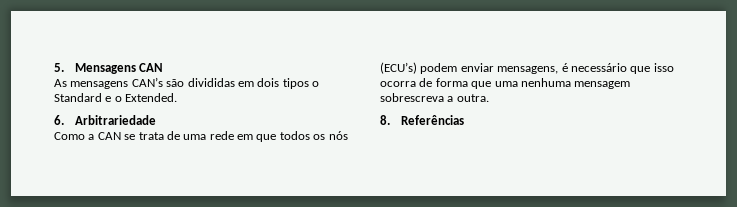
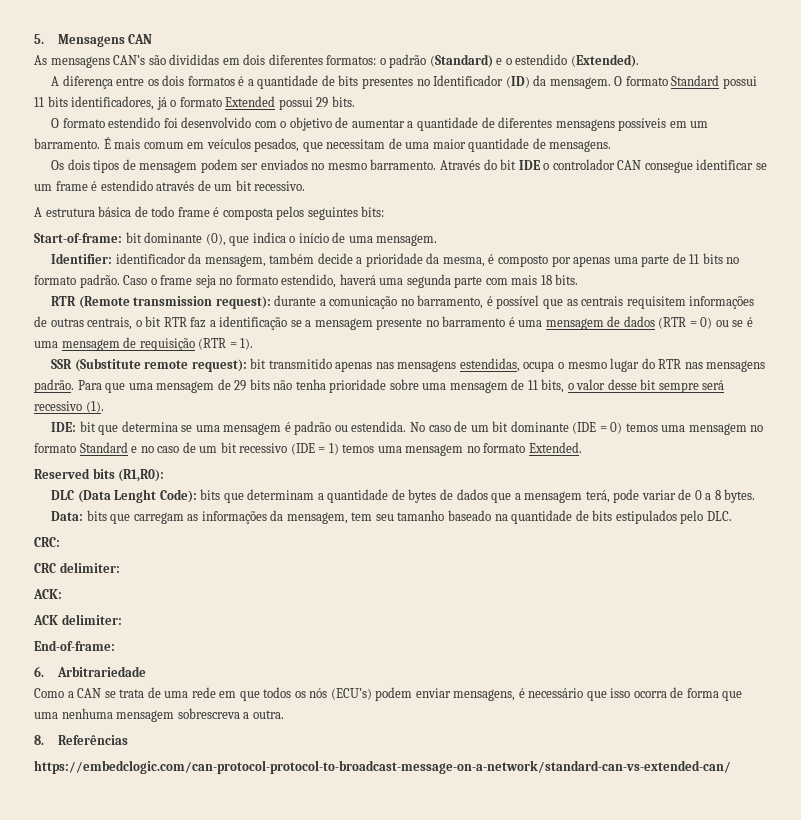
- As mensagens CAN’s são divididas em dois tipos o Standard e o Extended.
+ As mensagens CAN’s são divididas em dois diferentes formatos: o padrão (Standard) e o estendido (Extended).
+ A diferença entre os dois formatos é a quantidade de bits presentes no Identificador (ID) da mensagem. O formato Standard possui 11 bits identificadores, já o formato Extended possui 29 bits.
+ O formato estendido foi desenvolvido com o objetivo de aumentar a quantidade de diferentes mensagens possíveis em um barramento. É mais comum em veículos pesados, que necessitam de uma maior quantidade de mensagens.
+ Os dois tipos de mensagem podem ser enviados no mesmo barramento. Através do bit IDE o controlador CAN consegue identificar se um frame é estendido através de um bit recessivo.
+ A estrutura básica de todo frame é composta pelos seguintes bits:
+ Start-of-frame: bit dominante (0), que indica o início de uma mensagem.
+ Identifier: identificador da mensagem, também decide a prioridade da mesma, é composto por apenas uma parte de 11 bits no formato padrão. Caso o frame seja no formato estendido, haverá uma segunda parte com mais 18 bits.
+ RTR (Remote transmission request): durante a comunicação no barramento, é possível que as centrais requisitem informações de outras centrais, o bit RTR faz a identificação se a mensagem presente no barramento é uma mensagem de dados (RTR = 0) ou se é uma mensagem de requisição (RTR = 1).
+ SSR (Substitute remote request): bit transmitido apenas nas mensagens estendidas, ocupa o mesmo lugar do RTR nas mensagens padrão. Para que uma mensagem de 29 bits não tenha prioridade sobre uma mensagem de 11 bits, o valor desse bit sempre será recessivo (1).
+ IDE: bit que determina se uma mensagem é padrão ou estendida. No caso de um bit dominante (IDE = 0) temos uma mensagem no formato Standard e no caso de um bit recessivo (IDE = 1) temos uma mensagem no formato Extended.
+ Reserved bits (R1,R0):
+ DLC (Data Lenght Code): bits que determinam a quantidade de bytes de dados que a mensagem terá, pode variar de 0 a 8 bytes.
+ Data: bits que carregam as informações da mensagem, tem seu tamanho baseado na quantidade de bits estipulados pelo DLC.
+ CRC:
+ CRC delimiter:
+ ACK:
+ ACK delimiter:
+ End-of-frame:
+ https://embedclogic.com/can-protocol-protocol-to-broadcast-message-on-a-network/standard-can-vs-extended-can/

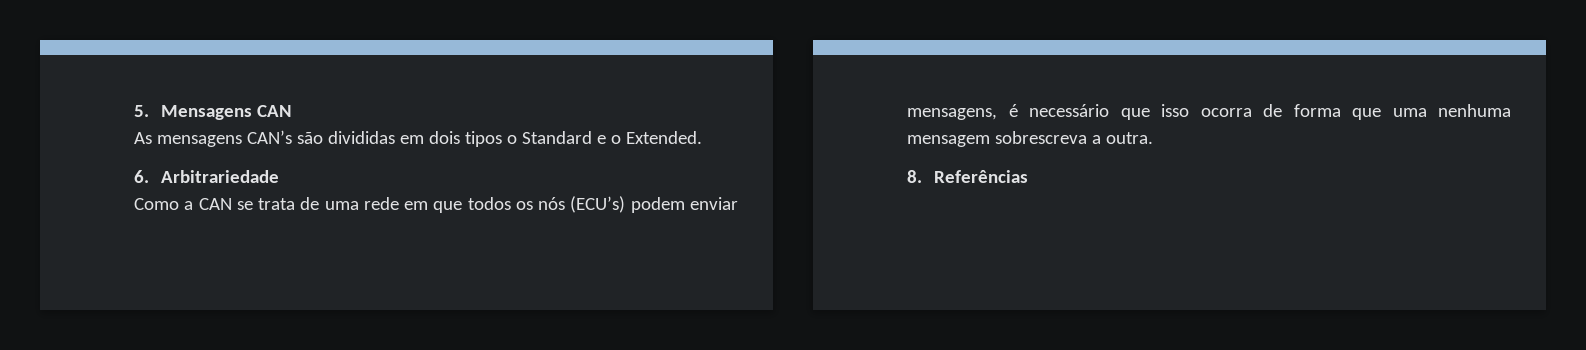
- As mensagens CAN’s são divididas em dois diferentes formatos: o padrão (Standard) e o estendido (Extended).
- A diferença entre os dois formatos é a quantidade de bits presentes no Identificador (ID) da mensagem. O formato Standard possui 11 bits identificadores, já o formato Extended possui 29 bits.
- O formato estendido foi desenvolvido com o objetivo de aumentar a quantidade de diferentes mensagens possíveis em um barramento. É mais comum em veículos pesados, que necessitam de uma maior quantidade de mensagens.
- Os dois tipos de mensagem podem ser enviados no mesmo barramento. Através do bit IDE o controlador CAN consegue identificar se um frame é estendido através de um bit recessivo.
- A estrutura básica de todo frame é composta pelos seguintes bits:
- Start-of-frame: bit dominante (0), que indica o início de uma mensagem.
- Identifier: identificador da mensagem, também decide a prioridade da mesma, é composto por apenas uma parte de 11 bits no formato padrão. Caso o frame seja no formato estendido, haverá uma segunda parte com mais 18 bits.
- RTR (Remote transmission request): durante a comunicação no barramento, é possível que as centrais requisitem informações de outras centrais, o bit RTR faz a identificação se a mensagem presente no barramento é uma mensagem de dados (RTR = 0) ou se é uma mensagem de requisição (RTR = 1).
- SSR (Substitute remote request): bit transmitido apenas nas mensagens estendidas, ocupa o mesmo lugar do RTR nas mensagens padrão. Para que uma mensagem de 29 bits não tenha prioridade sobre uma mensagem de 11 bits, o valor desse bit sempre será recessivo (1).
- IDE: bit que determina se uma mensagem é padrão ou estendida. No caso de um bit dominante (IDE = 0) temos uma mensagem no formato Standard e no caso de um bit recessivo (IDE = 1) temos uma mensagem no formato Extended.
- Reserved bits (R1,R0):
- DLC (Data Lenght Code): bits que determinam a quantidade de bytes de dados que a mensagem terá, pode variar de 0 a 8 bytes.
- Data: bits que carregam as informações da mensagem, tem seu tamanho baseado na quantidade de bits estipulados pelo DLC.
- CRC:
- CRC delimiter:
- ACK:
- ACK delimiter:
- End-of-frame:
+ As mensagens CAN’s são divididas em dois tipos o Standard e o Extended.
- https://embedclogic.com/can-protocol-protocol-to-broadcast-message-on-a-network/standard-can-vs-extended-can/

